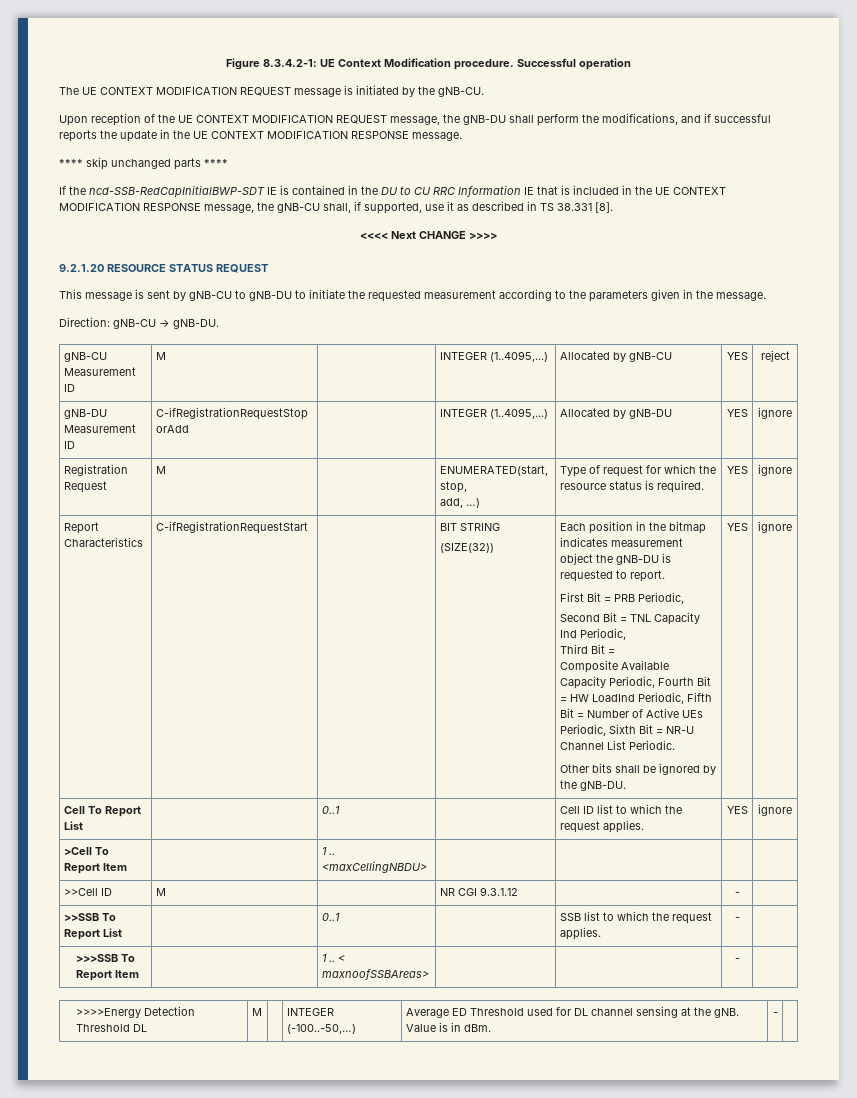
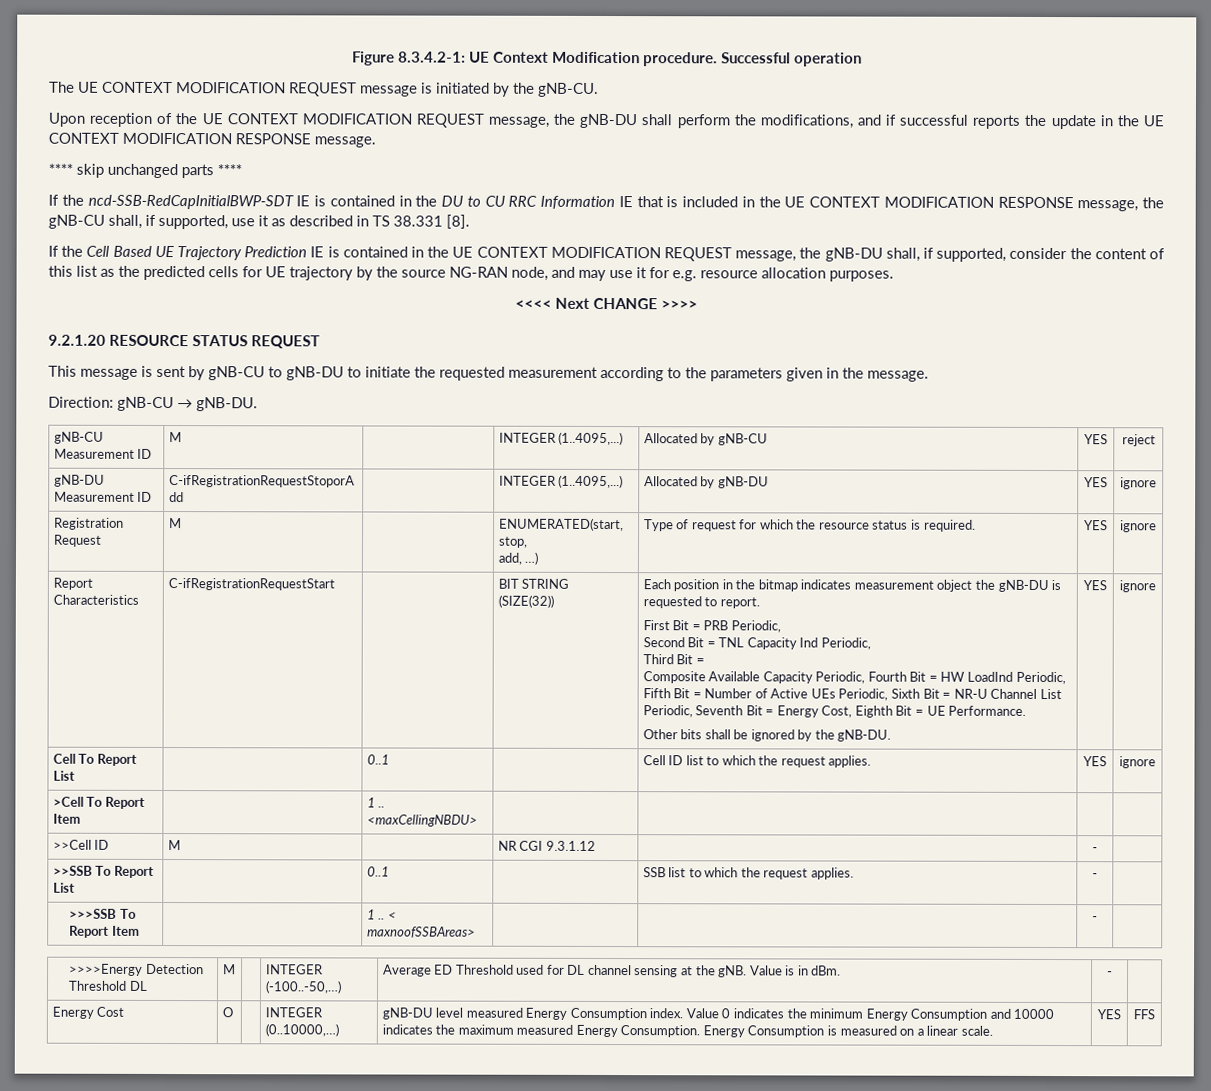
+ If the Cell Based UE Trajectory Prediction IE is contained in the UE CONTEXT MODIFICATION REQUEST message, the gNB-DU shall, if supported, consider the content of this list as the predicted cells for UE trajectory by the source NG-RAN node, and may use it for e.g. resource allocation purposes.
- Composite Available Capacity Periodic, Fourth Bit = HW LoadInd Periodic, Fifth Bit = Number of Active UEs Periodic, Sixth Bit = NR-U Channel List Periodic.
+ Composite Available Capacity Periodic, Fourth Bit = HW LoadInd Periodic, Fifth Bit = Number of Active UEs Periodic, Sixth Bit = NR-U Channel List Periodic, Seventh Bit = Energy Cost, Eighth Bit = UE Performance.
+ Energy Cost | O | | INTEGER (0..10000,…) | gNB-DU level measured Energy Consumption index. Value 0 indicates the minimum Energy Consumption and 10000 indicates the maximum measured Energy Consumption. Energy Consumption is measured on a linear scale. | YES | FFS

